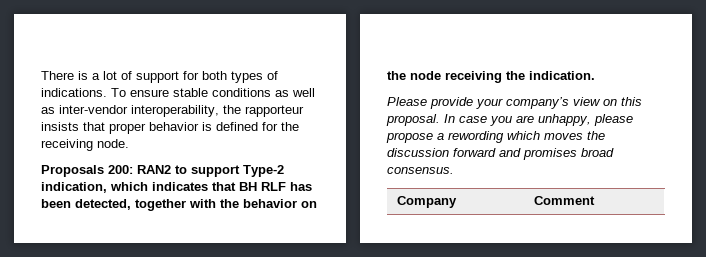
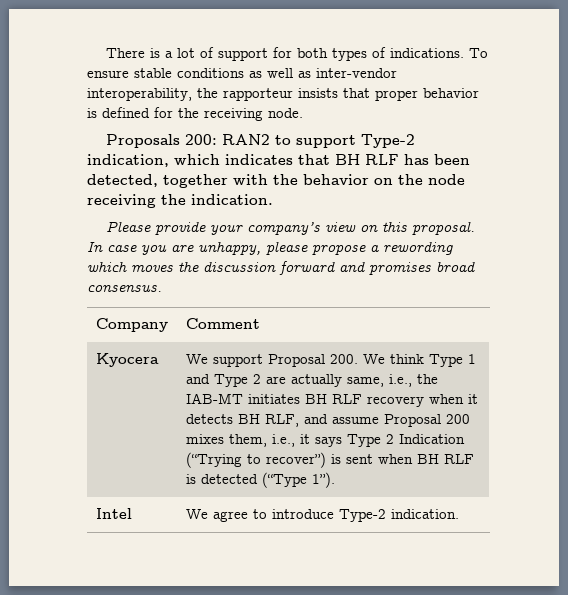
+ Kyocera | We support Proposal 200. We think Type 1 and Type 2 are actually same, i.e., the IAB-MT initiates BH RLF recovery when it detects BH RLF, and assume Proposal 200 mixes them, i.e., it says Type 2 Indication (“Trying to recover”) is sent when BH RLF is detected (“Type 1”).
+ Intel | We agree to introduce Type-2 indication.

